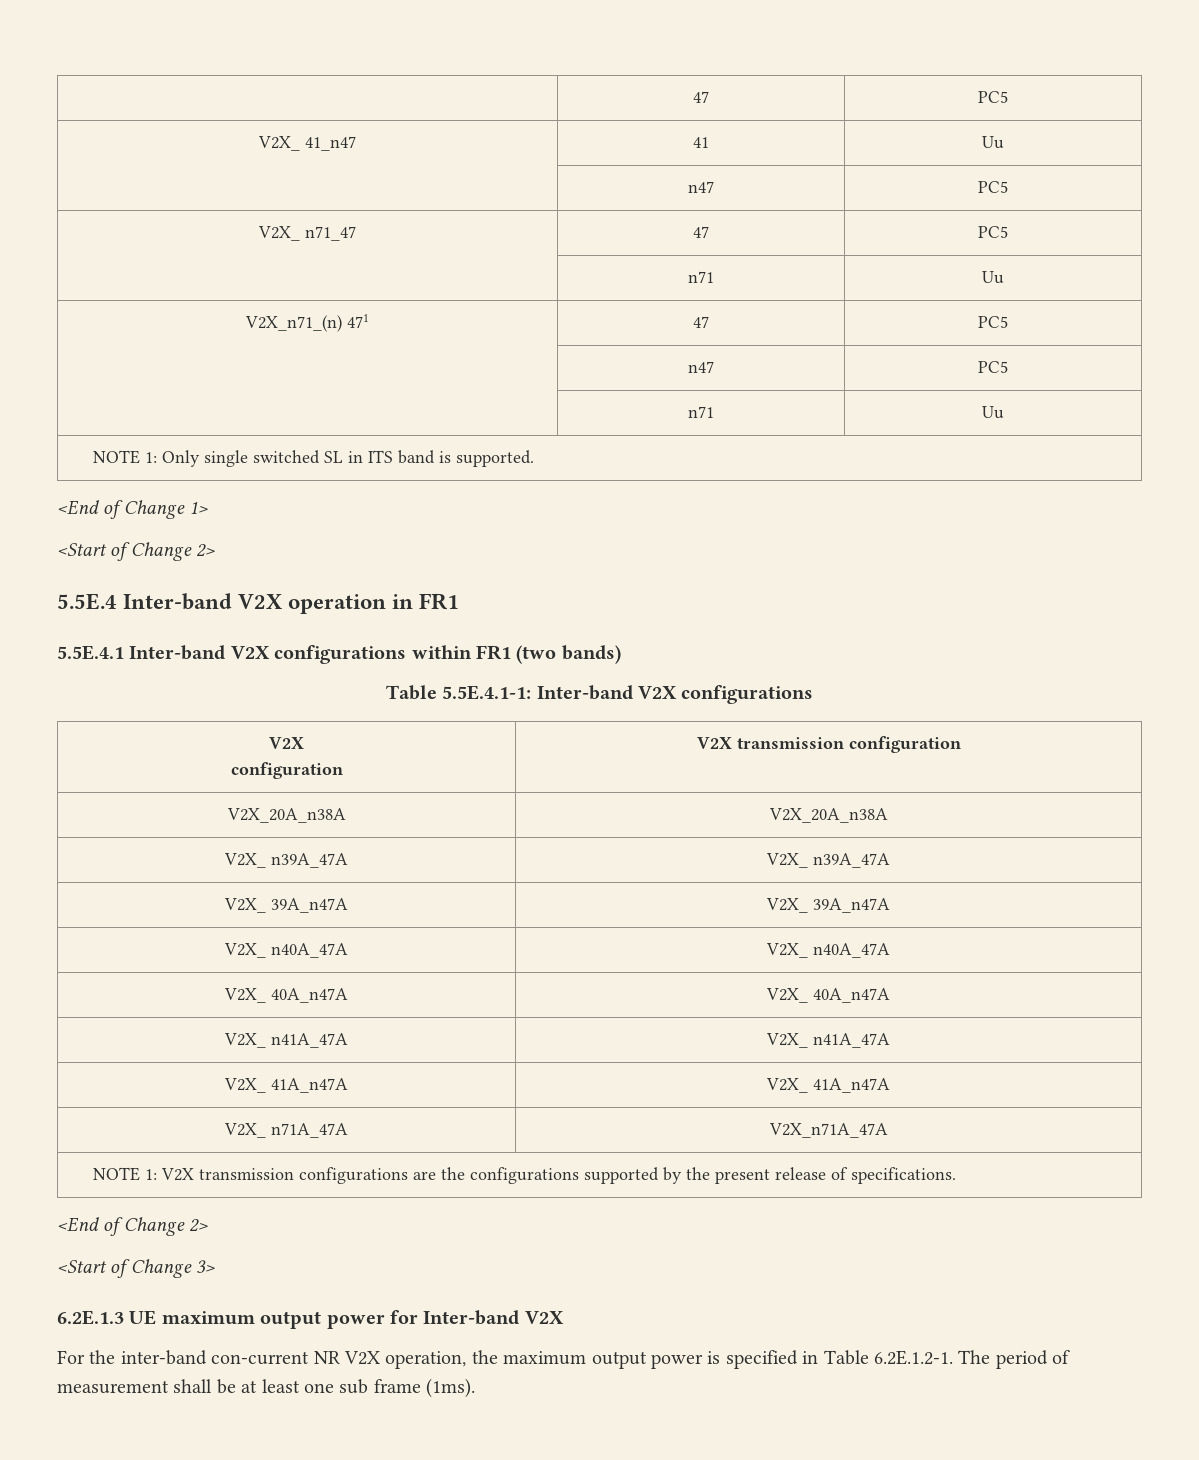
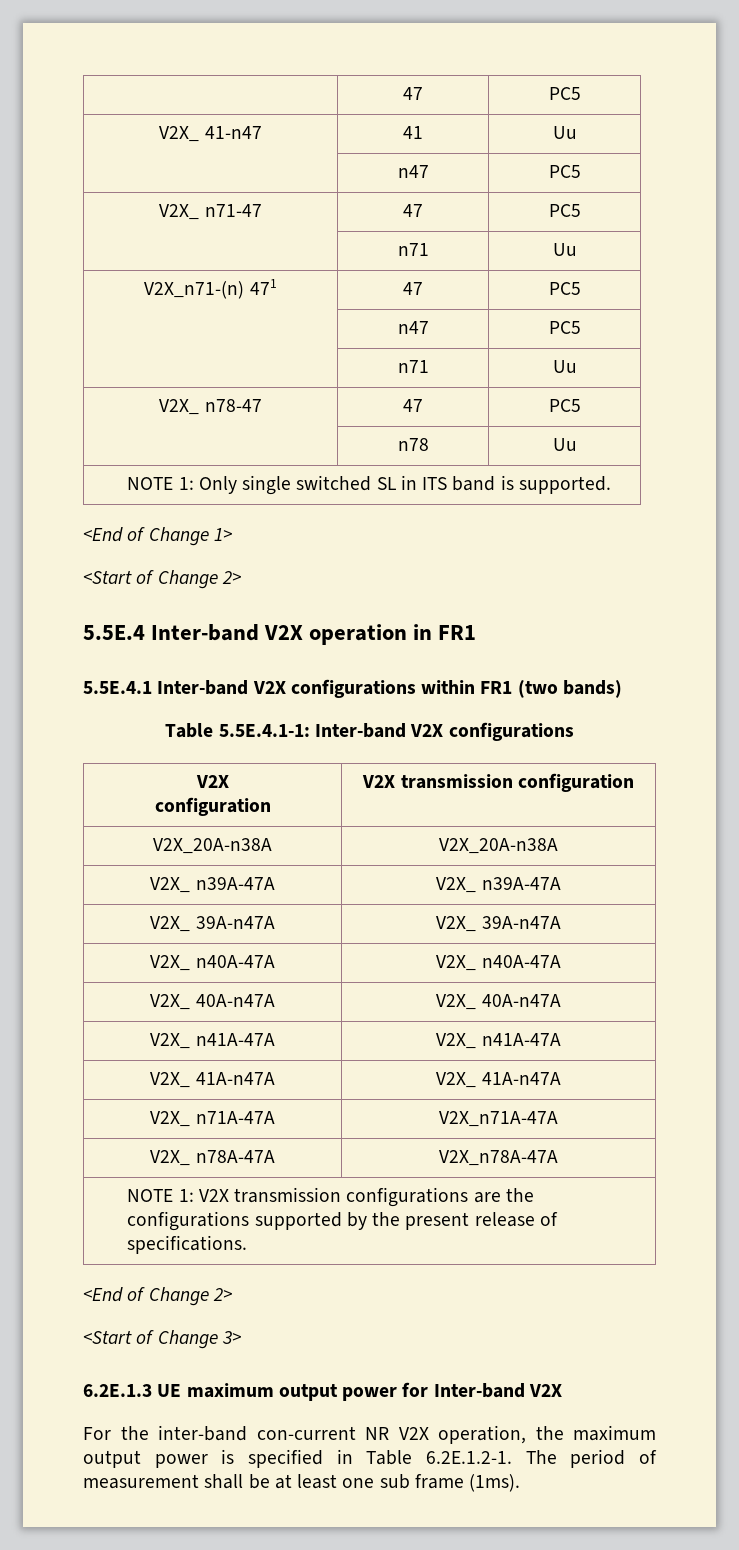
- V2X_ 41_n47 | 41 | Uu
+ V2X_ 41-n47 | 41 | Uu
- V2X_ n71_47 | 47 | PC5
+ V2X_ n71-47 | 47 | PC5
- V2X_n71_(n) 471 | 47 | PC5
+ V2X_n71-(n) 471 | 47 | PC5
+ V2X_ n78-47 | 47 | PC5
+ | n78 | Uu
- V2X_20A_n38A | V2X_20A_n38A
- V2X_ n39A_47A | V2X_ n39A_47A
- V2X_ 39A_n47A | V2X_ 39A_n47A
- V2X_ n40A_47A | V2X_ n40A_47A
- V2X_ 40A_n47A | V2X_ 40A_n47A
- V2X_ n41A_47A | V2X_ n41A_47A
- V2X_ 41A_n47A | V2X_ 41A_n47A
- V2X_ n71A_47A | V2X_n71A_47A
+ V2X_20A-n38A | V2X_20A-n38A
+ V2X_ n39A-47A | V2X_ n39A-47A
+ V2X_ 39A-n47A | V2X_ 39A-n47A
+ V2X_ n40A-47A | V2X_ n40A-47A
+ V2X_ 40A-n47A | V2X_ 40A-n47A
+ V2X_ n41A-47A | V2X_ n41A-47A
+ V2X_ 41A-n47A | V2X_ 41A-n47A
+ V2X_ n71A-47A | V2X_n71A-47A
+ V2X_ n78A-47A | V2X_n78A-47A

